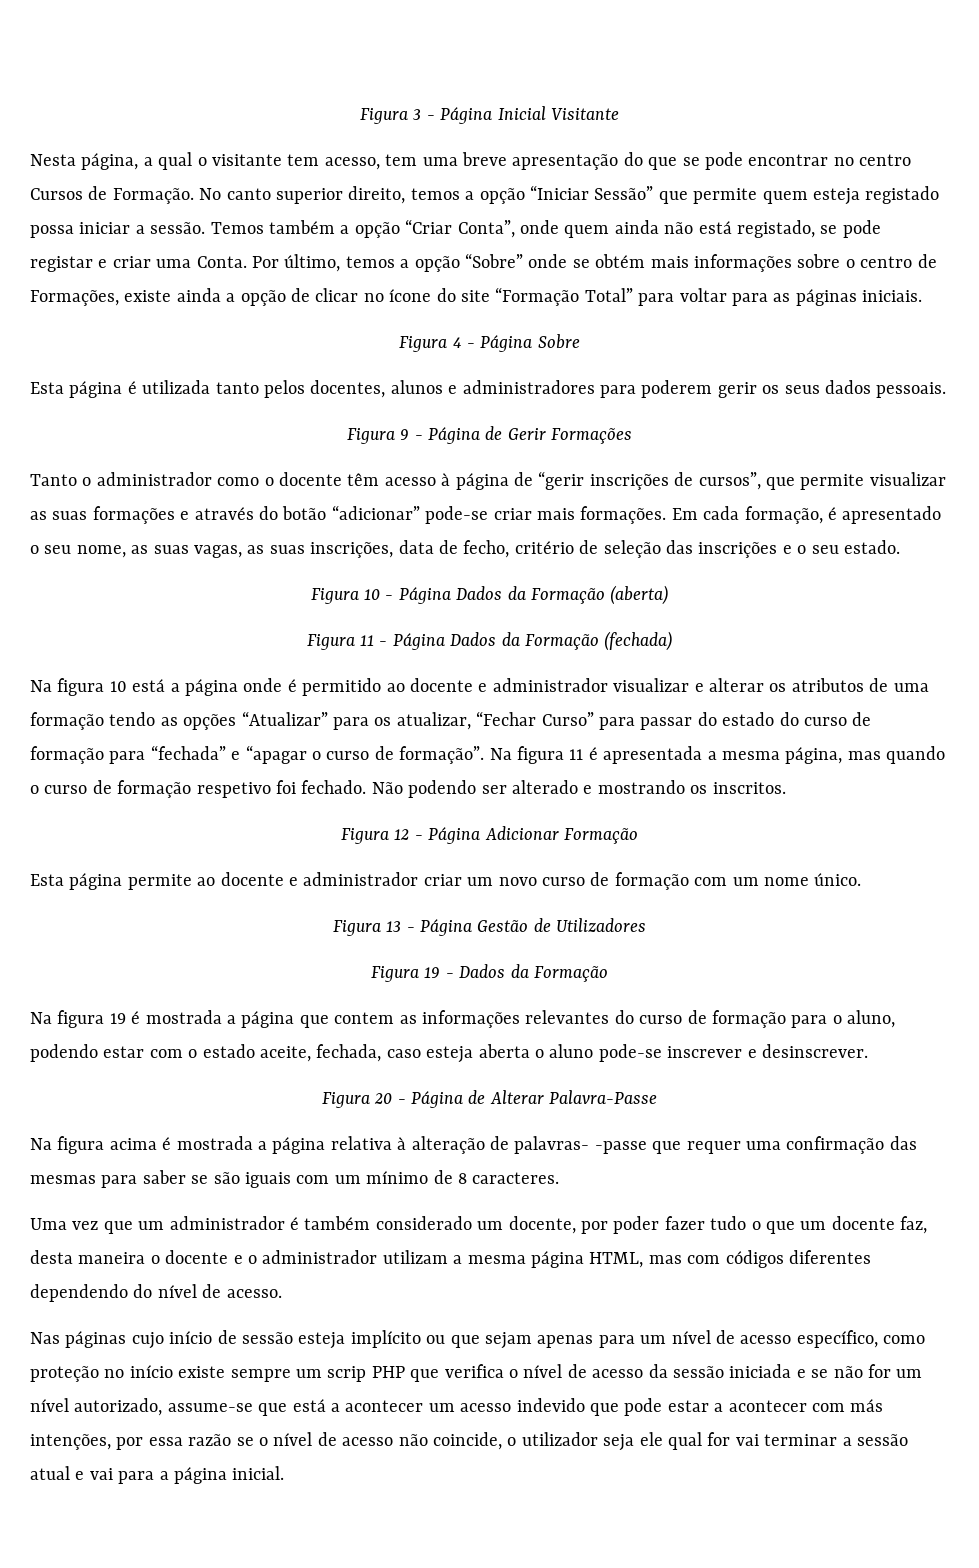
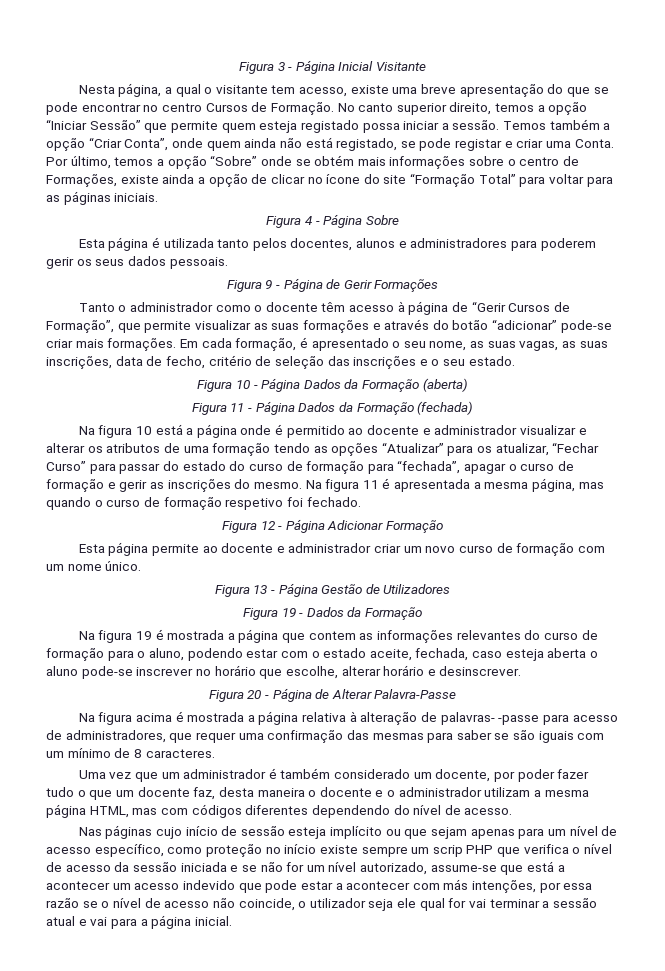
- Nesta página, a qual o visitante tem acesso, tem uma breve apresentação do que se pode encontrar no centro Cursos de Formação.
+ Nesta página, a qual o visitante tem acesso, existe uma breve apresentação do que se pode encontrar no centro Cursos de Formação.
- Tanto o administrador como o docente têm acesso à página de “gerir inscrições de cursos”, que permite visualizar as suas formações e através do botão “adicionar” pode-se criar mais formações.
+ Tanto o administrador como o docente têm acesso à página de “Gerir Cursos de Formação”, que permite visualizar as suas formações e através do botão “adicionar” pode-se criar mais formações.
- Na figura 10 está a página onde é permitido ao docente e administrador visualizar e alterar os atributos de uma formação tendo as opções “Atualizar” para os atualizar, “Fechar Curso” para passar do estado do curso de formação para “fechada” e “apagar o curso de formação”.
+ Na figura 10 está a página onde é permitido ao docente e administrador visualizar e alterar os atributos de uma formação tendo as opções “Atualizar” para os atualizar, “Fechar Curso” para passar do estado do curso de formação para “fechada”, apagar o curso de formação e gerir as inscrições do mesmo.
- Não podendo ser alterado e mostrando os inscritos.
- Na figura 19 é mostrada a página que contem as informações relevantes do curso de formação para o aluno, podendo estar com o estado aceite, fechada, caso esteja aberta o aluno pode-se inscrever e desinscrever.
+ Na figura 19 é mostrada a página que contem as informações relevantes do curso de formação para o aluno, podendo estar com o estado aceite, fechada, caso esteja aberta o aluno pode-se inscrever no horário que escolhe, alterar horário e desinscrever.
- Na figura acima é mostrada a página relativa à alteração de palavras- -passe que requer uma confirmação das mesmas para saber se são iguais com um mínimo de 8 caracteres.
+ Na figura acima é mostrada a página relativa à alteração de palavras- -passe para acesso de administradores, que requer uma confirmação das mesmas para saber se são iguais com um mínimo de 8 caracteres.

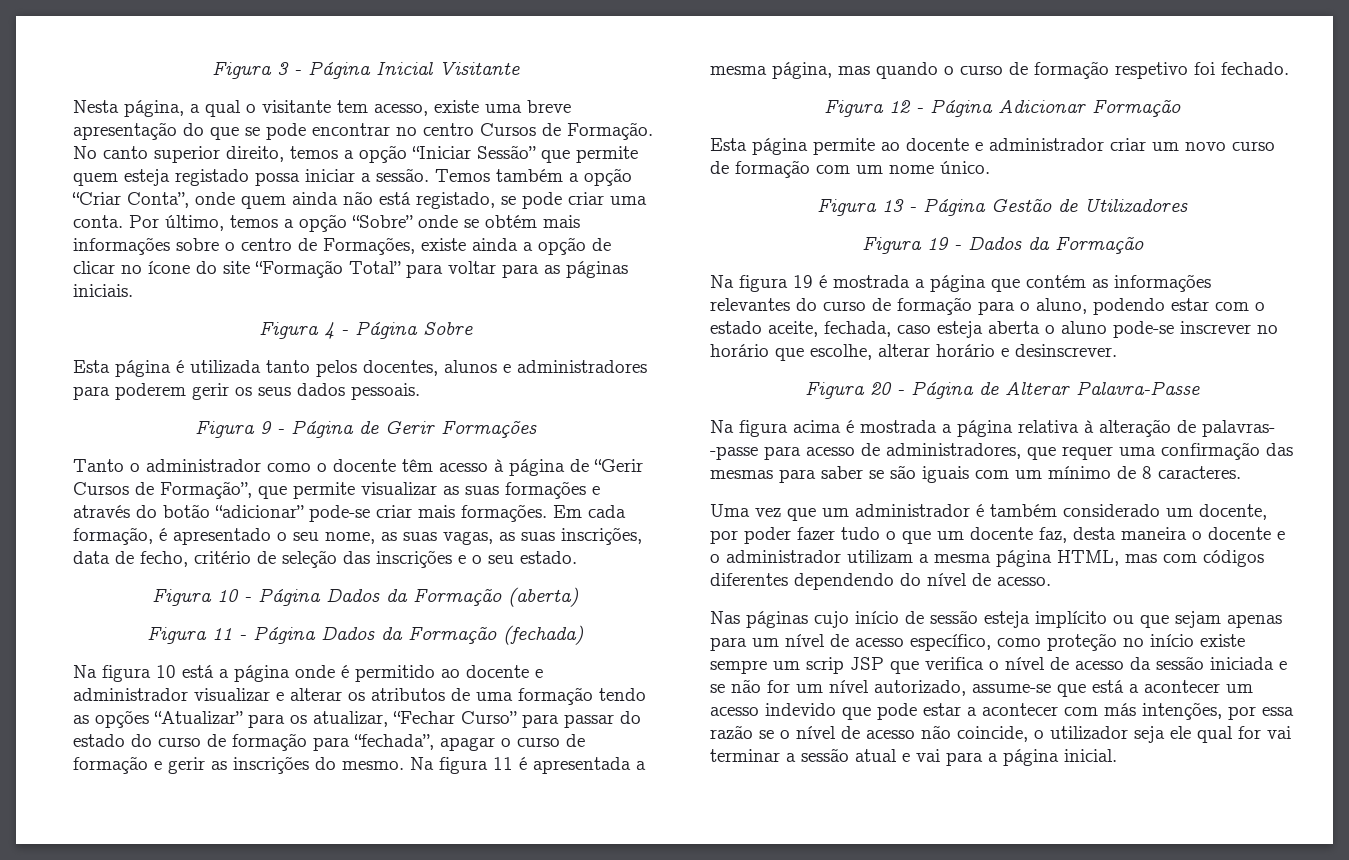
- Temos também a opção “Criar Conta”, onde quem ainda não está registado, se pode registar e criar uma Conta.
+ Temos também a opção “Criar Conta”, onde quem ainda não está registado, se pode criar uma conta.
- Na figura 19 é mostrada a página que contem as informações relevantes do curso de formação para o aluno, podendo estar com o estado aceite, fechada, caso esteja aberta o aluno pode-se inscrever no horário que escolhe, alterar horário e desinscrever.
+ Na figura 19 é mostrada a página que contém as informações relevantes do curso de formação para o aluno, podendo estar com o estado aceite, fechada, caso esteja aberta o aluno pode-se inscrever no horário que escolhe, alterar horário e desinscrever.
- Nas páginas cujo início de sessão esteja implícito ou que sejam apenas para um nível de acesso específico, como proteção no início existe sempre um scrip PHP que verifica o nível de acesso da sessão iniciada e se não for um nível autorizado, assume-se que está a acontecer um acesso indevido que pode estar a acontecer com más intenções, por essa razão se o nível de acesso não coincide, o utilizador seja ele qual for vai terminar a sessão atual e vai para a página inicial.
+ Nas páginas cujo início de sessão esteja implícito ou que sejam apenas para um nível de acesso específico, como proteção no início existe sempre um scrip JSP que verifica o nível de acesso da sessão iniciada e se não for um nível autorizado, assume-se que está a acontecer um acesso indevido que pode estar a acontecer com más intenções, por essa razão se o nível de acesso não coincide, o utilizador seja ele qual for vai terminar a sessão atual e vai para a página inicial.

